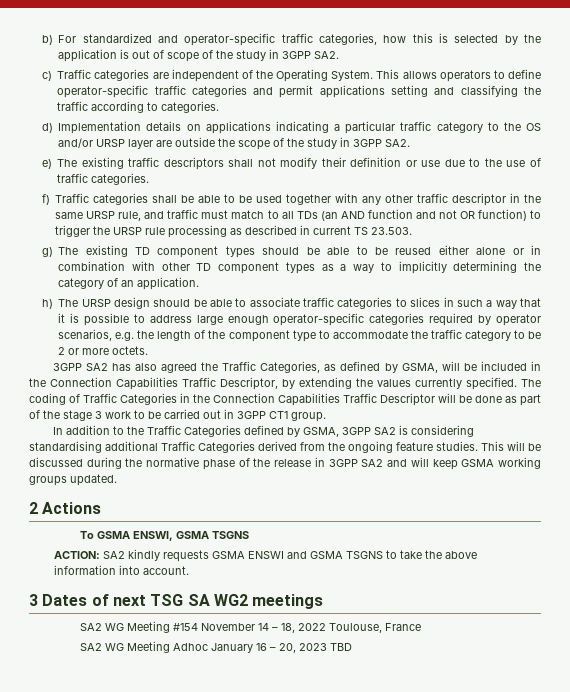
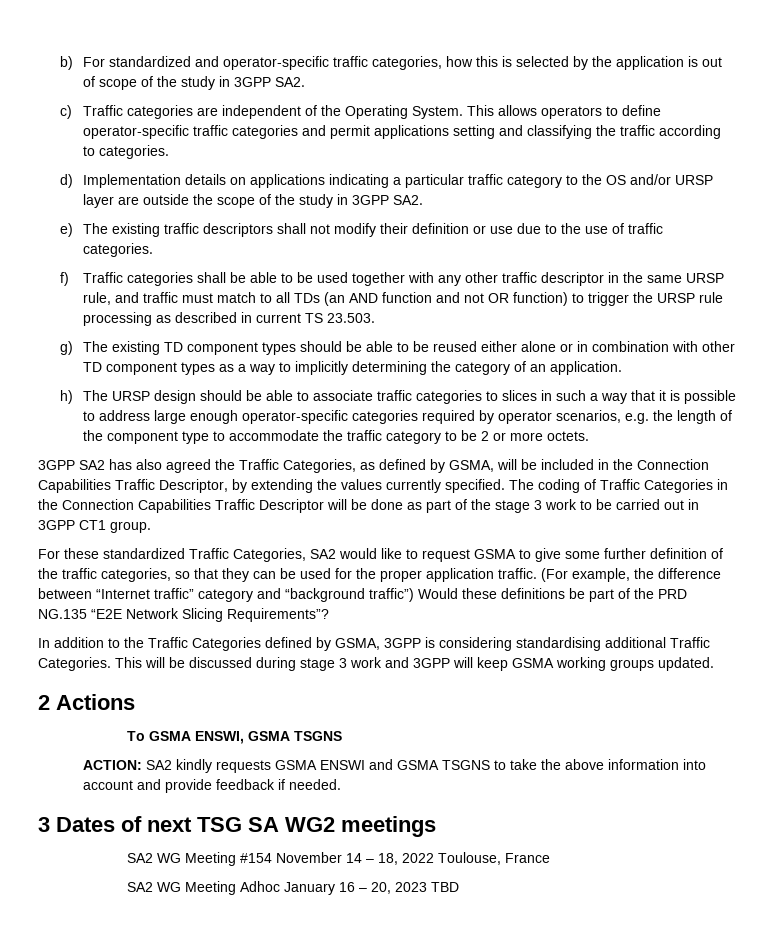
+ For these standardized Traffic Categories, SA2 would like to request GSMA to give some further definition of the traffic categories, so that they can be used for the proper application traffic. (For example, the difference between “Internet traffic” category and “background traffic”) Would these definitions be part of the PRD NG.135 “E2E Network Slicing Requirements”?
- In addition to the Traffic Categories defined by GSMA, 3GPP SA2 is considering standardising additional Traffic Categories derived from the ongoing feature studies.
+ In addition to the Traffic Categories defined by GSMA, 3GPP is considering standardising additional Traffic Categories.
- This will be discussed during the normative phase of the release in 3GPP SA2 and will keep GSMA working groups updated.
+ This will be discussed during stage 3 work and 3GPP will keep GSMA working groups updated.
- ACTION: SA2 kindly requests GSMA ENSWI and GSMA TSGNS to take the above information into account.
+ ACTION: SA2 kindly requests GSMA ENSWI and GSMA TSGNS to take the above information into account and provide feedback if needed.

